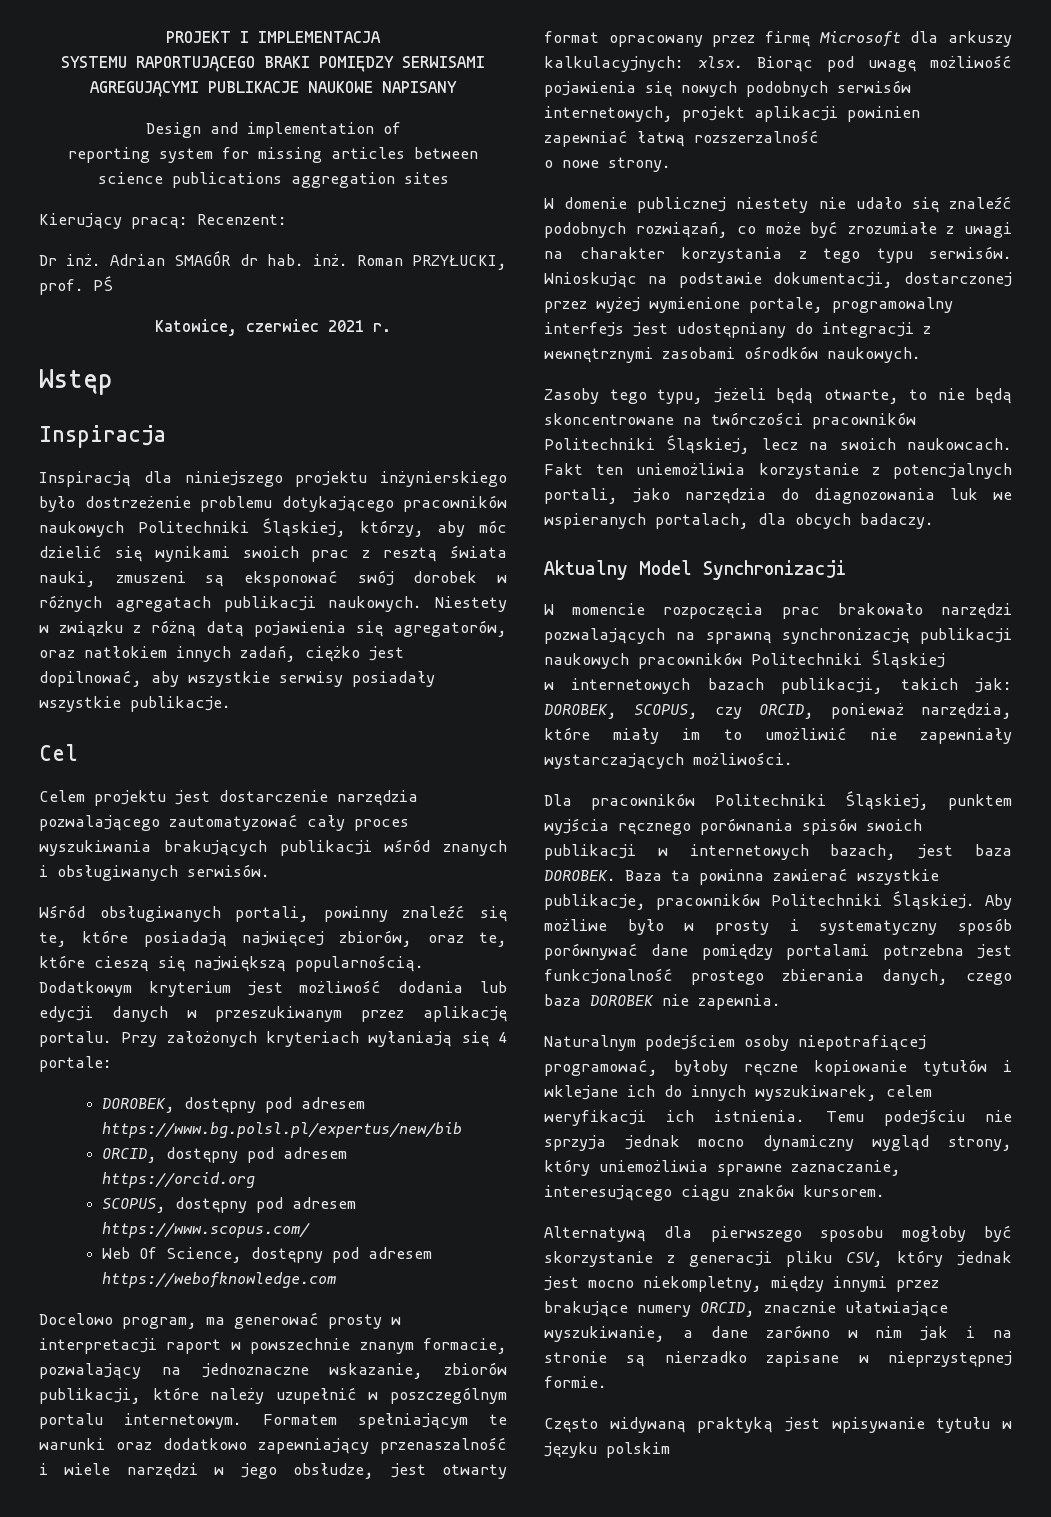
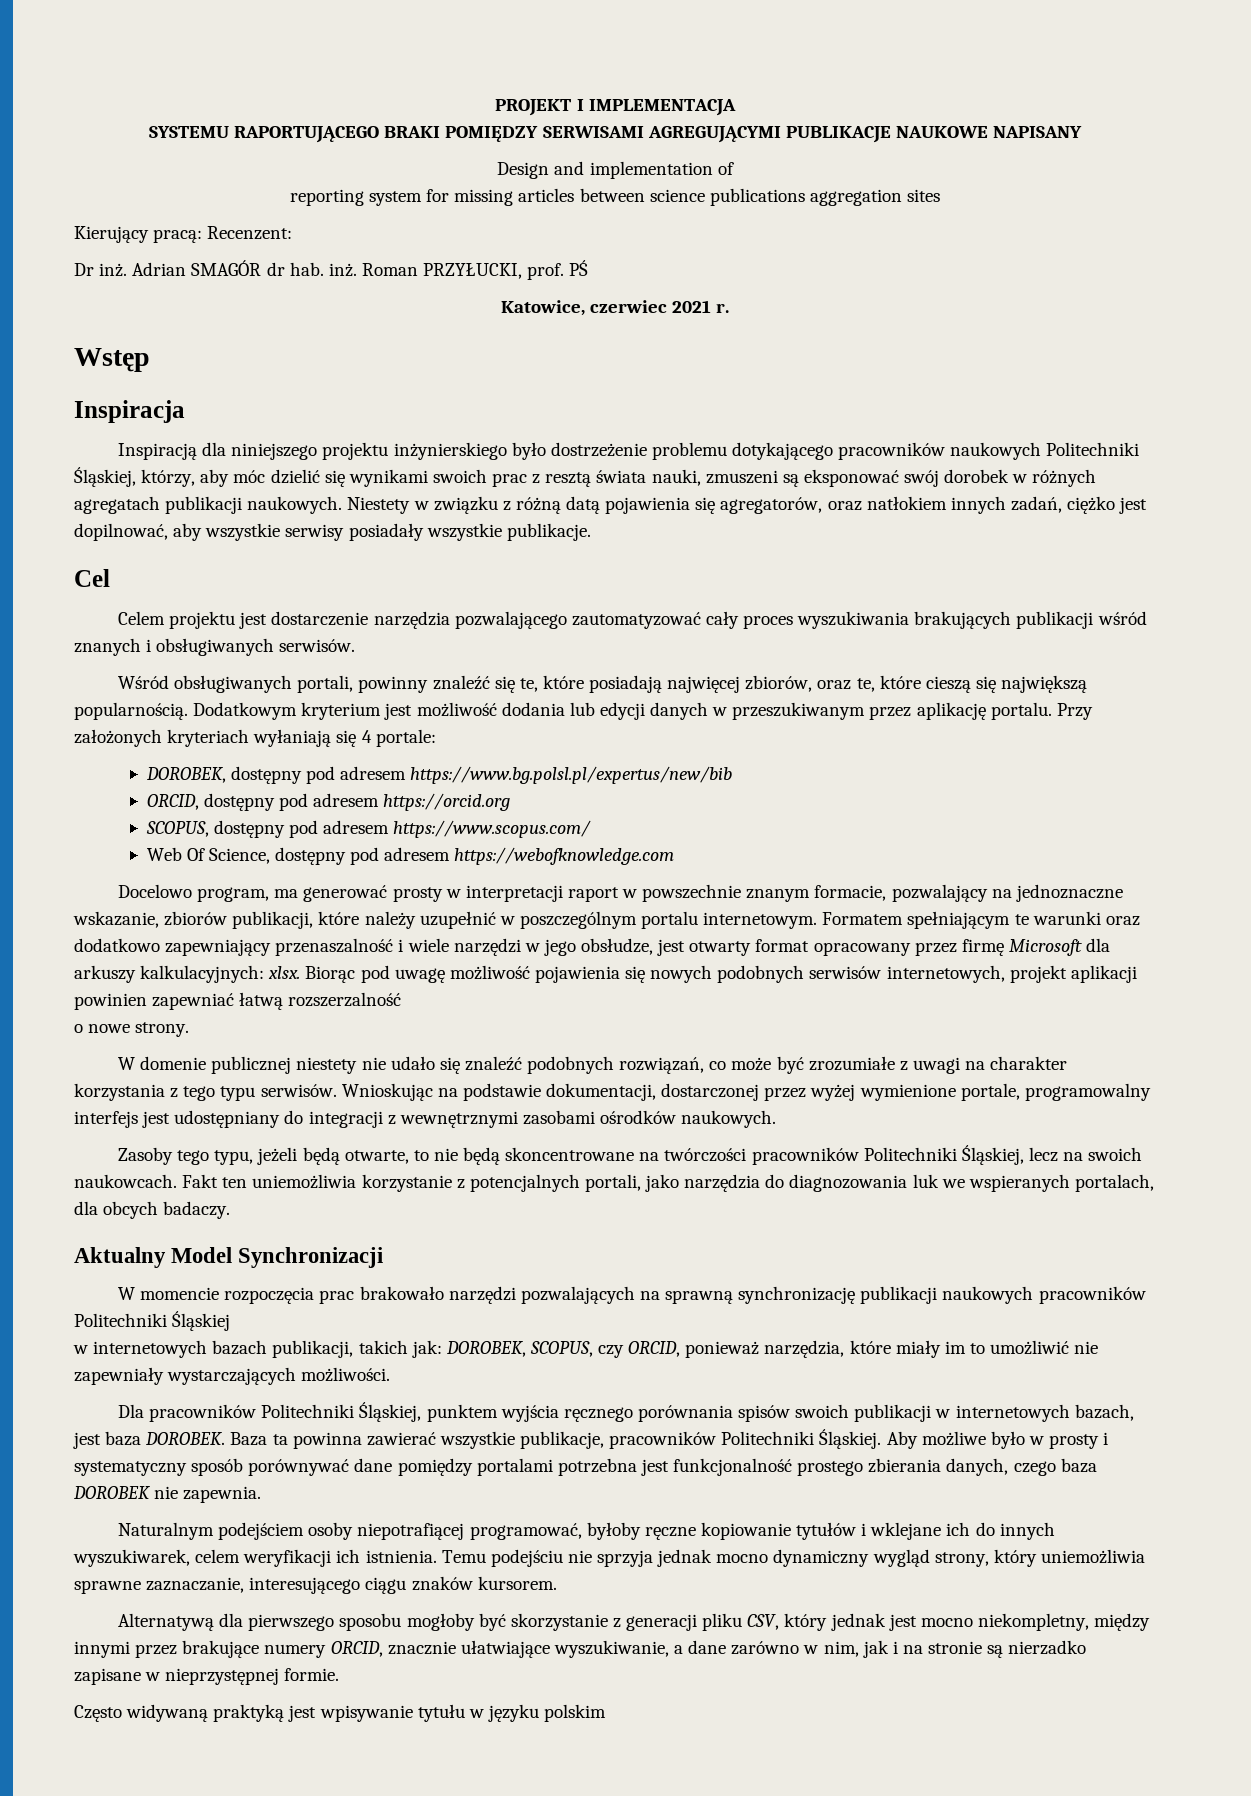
- Alternatywą dla pierwszego sposobu mogłoby być skorzystanie z generacji pliku CSV, który jednak jest mocno niekompletny, między innymi przez brakujące numery ORCID, znacznie ułatwiające wyszukiwanie, a dane zarówno w nim jak i na stronie są nierzadko zapisane w nieprzystępnej formie.
+ Alternatywą dla pierwszego sposobu mogłoby być skorzystanie z generacji pliku CSV, który jednak jest mocno niekompletny, między innymi przez brakujące numery ORCID, znacznie ułatwiające wyszukiwanie, a dane zarówno w nim, jak i na stronie są nierzadko zapisane w nieprzystępnej formie.

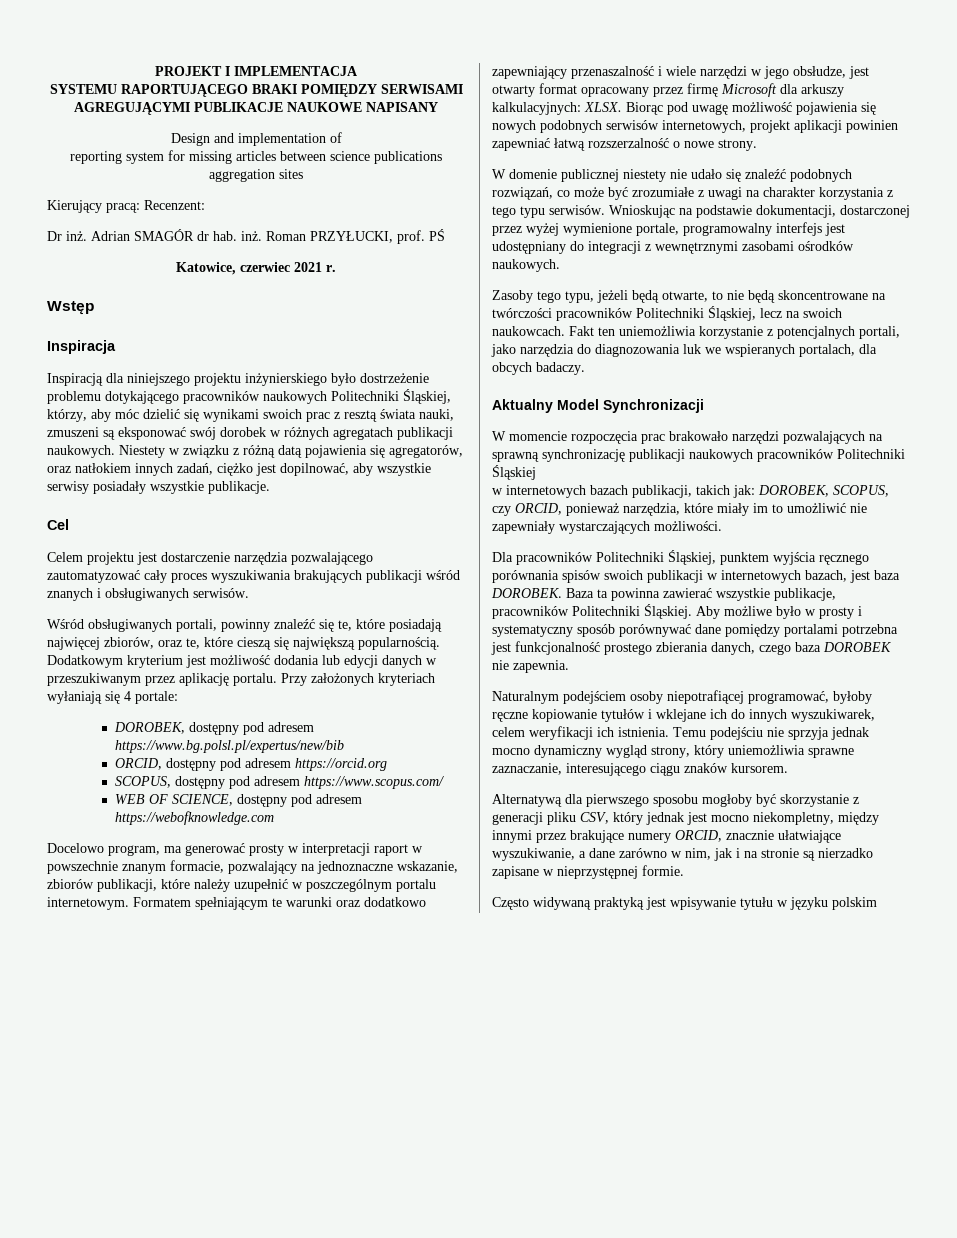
- Web Of Science, dostępny pod adresem https://webofknowledge.com
+ WEB OF SCIENCE, dostępny pod adresem https://webofknowledge.com
- Formatem spełniającym te warunki oraz dodatkowo zapewniający przenaszalność i wiele narzędzi w jego obsłudze, jest otwarty format opracowany przez firmę Microsoft dla arkuszy kalkulacyjnych: xlsx.
+ Formatem spełniającym te warunki oraz dodatkowo zapewniający przenaszalność i wiele narzędzi w jego obsłudze, jest otwarty format opracowany przez firmę Microsoft dla arkuszy kalkulacyjnych: XLSX.
- Biorąc pod uwagę możliwość pojawienia się nowych podobnych serwisów internetowych, projekt aplikacji powinien zapewniać łatwą rozszerzalność
- o nowe strony.
+ Biorąc pod uwagę możliwość pojawienia się nowych podobnych serwisów internetowych, projekt aplikacji powinien zapewniać łatwą rozszerzalność o nowe strony.

